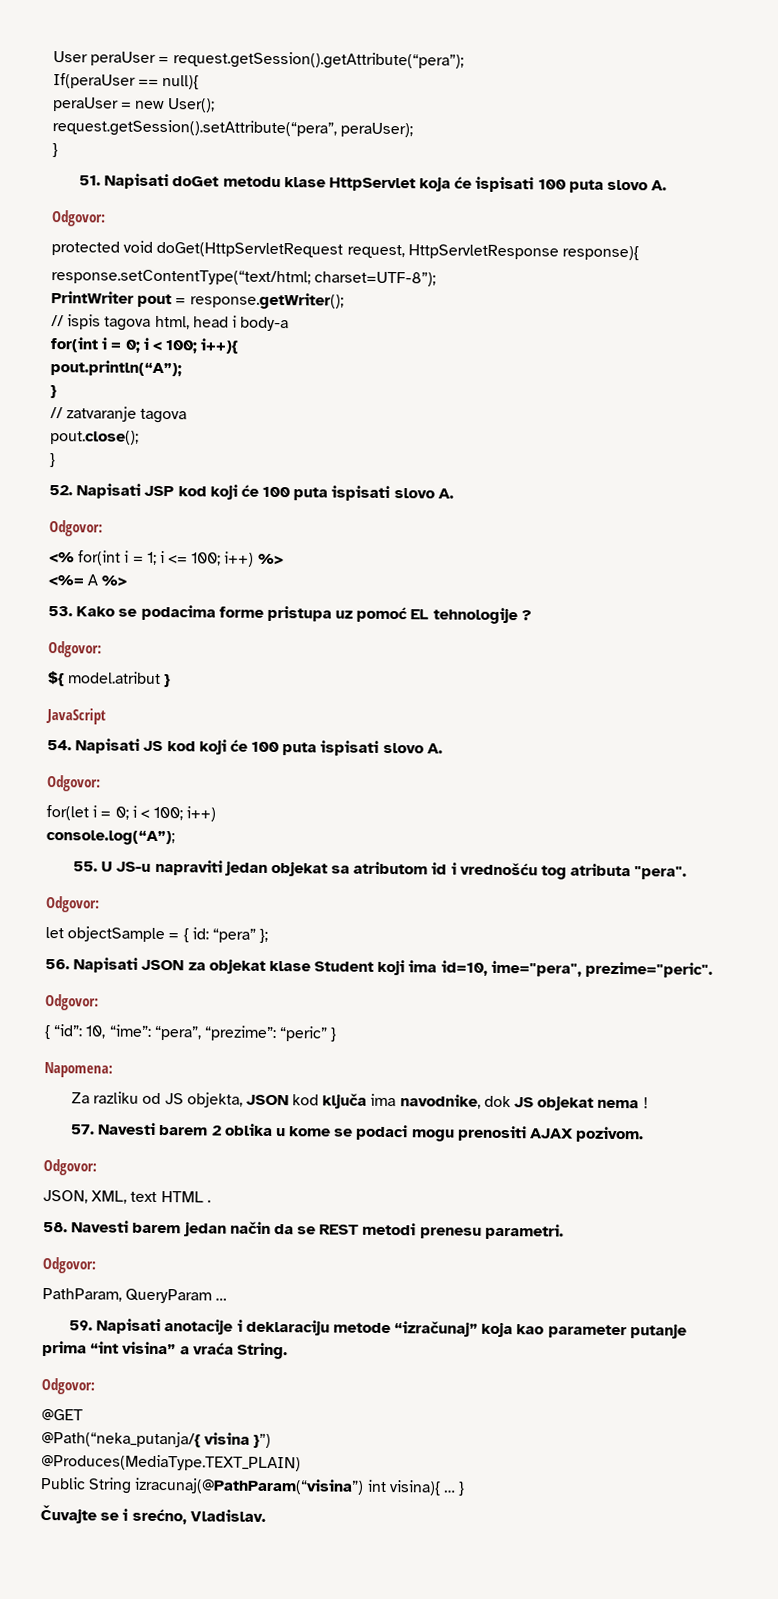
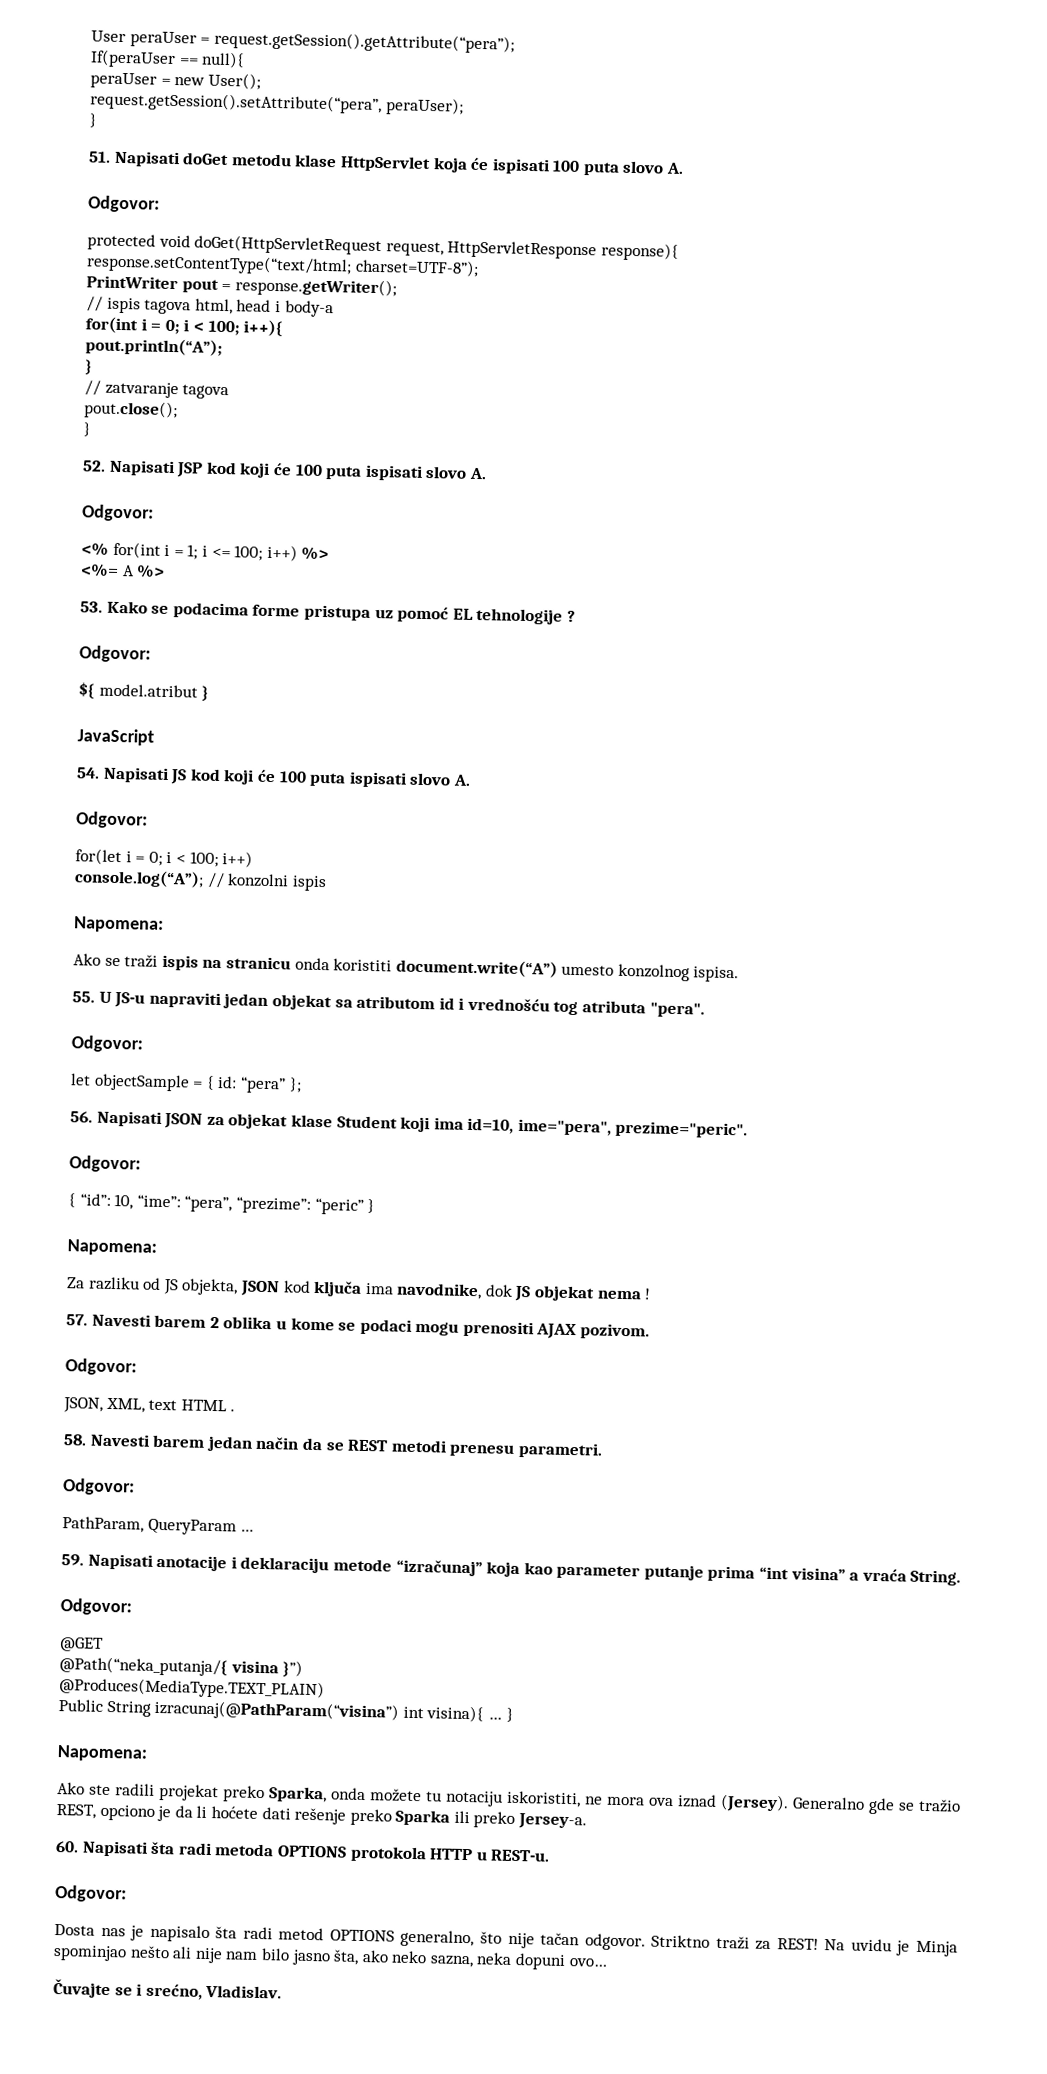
- console.log(“A”);
+ console.log(“A”); // konzolni ispis
+ Napomena:
+ Ako se traži ispis na stranicu onda koristiti document.write(“A”) umesto konzolnog ispisa.
  Public String izracunaj(@PathParam(“visina”) int visina){ … }
+ Napomena:
+ Ako ste radili projekat preko Sparka, onda možete tu notaciju iskoristiti, ne mora ova iznad (Jersey). Generalno gde se tražio REST, opciono je da li hoćete dati rešenje preko Sparka ili preko Jersey-a.
+ 60. Napisati šta radi metoda OPTIONS protokola HTTP u REST-u.
+ Odgovor:
+ Dosta nas je napisalo šta radi metod OPTIONS generalno, što nije tačan odgovor. Striktno traži za REST! Na uvidu je Minja spominjao nešto ali nije nam bilo jasno šta, ako neko sazna, neka dopuni ovo…

